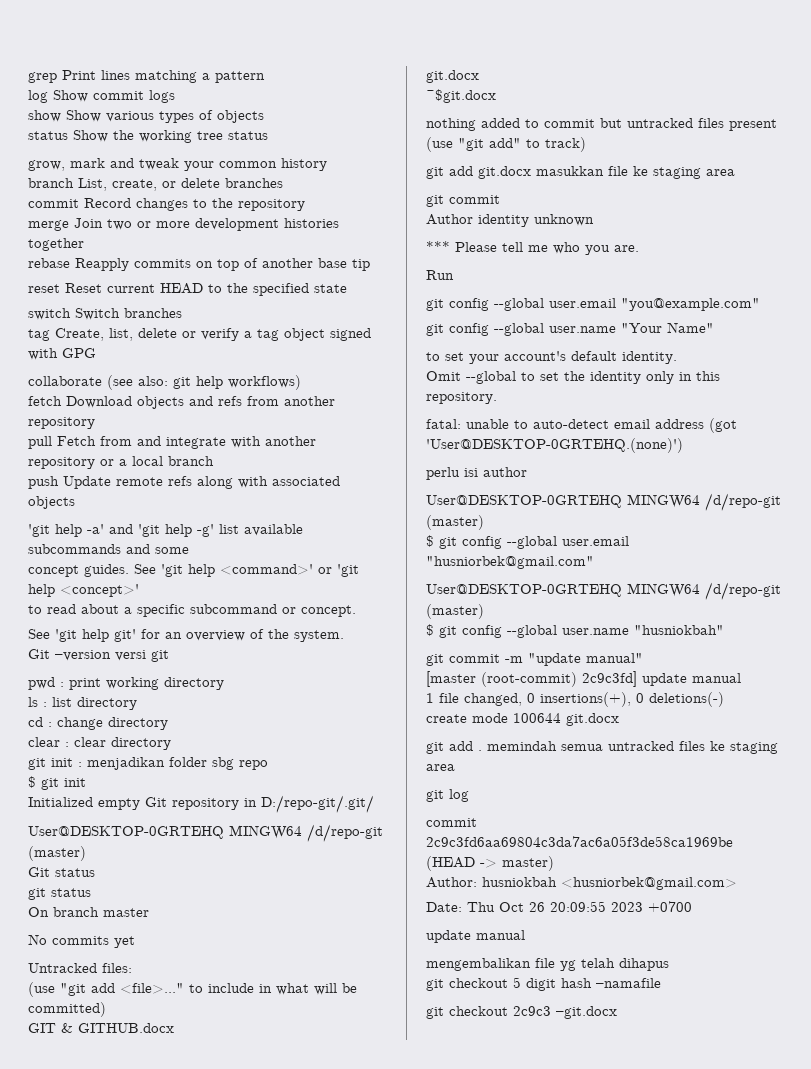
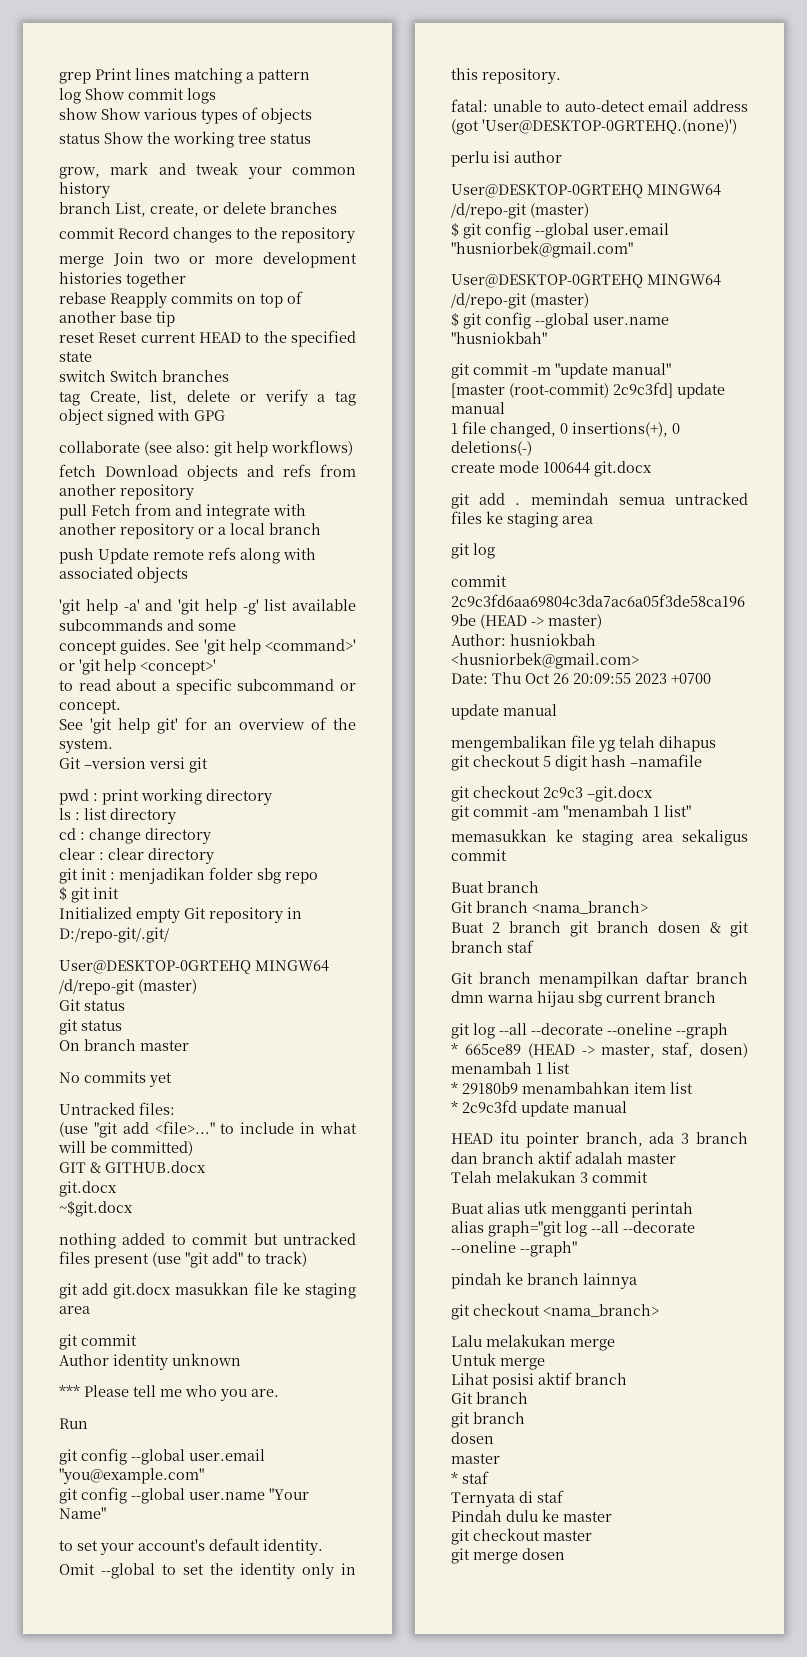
+ git commit -am "menambah 1 list"
+ memasukkan ke staging area sekaligus commit
+ Buat branch
+ Git branch <nama_branch>
+ Buat 2 branch git branch dosen & git branch staf
+ Git branch menampilkan daftar branch dmn warna hijau sbg current branch
+ git log --all --decorate --oneline --graph
+ * 665ce89 (HEAD -> master, staf, dosen) menambah 1 list
+ * 29180b9 menambahkan item list
+ * 2c9c3fd update manual
+ HEAD itu pointer branch, ada 3 branch dan branch aktif adalah master
+ Telah melakukan 3 commit
+ Buat alias utk mengganti perintah
+ alias graph="git log --all --decorate --oneline --graph"
+ pindah ke branch lainnya
+ git checkout <nama_branch>
+ Lalu melakukan merge
+ Untuk merge
+ Lihat posisi aktif branch
+ Git branch
+ git branch
+ dosen
+ master
+ * staf
+ Ternyata di staf
+ Pindah dulu ke master
+ git checkout master
+ git merge dosen

